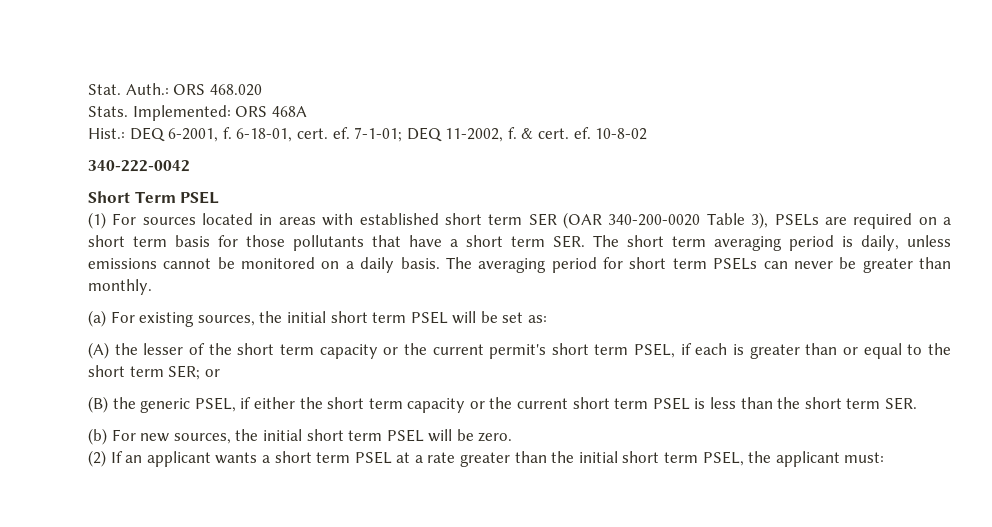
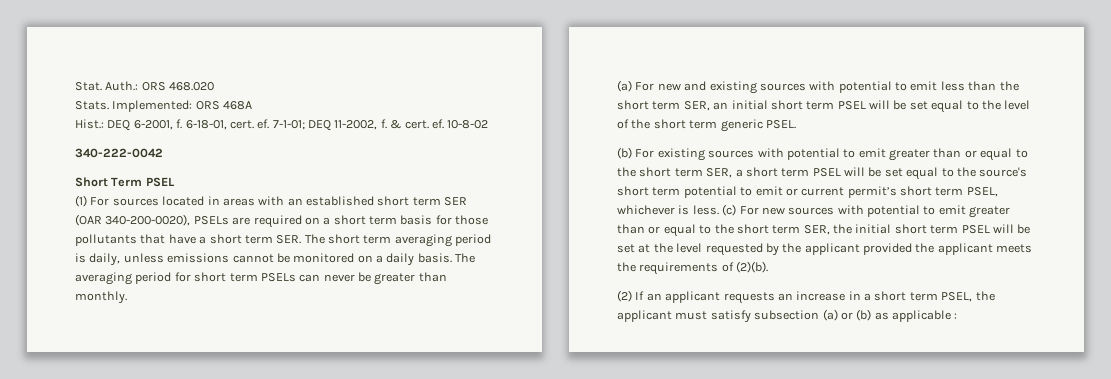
- (1) For sources located in areas with established short term SER (OAR 340-200-0020 Table 3), PSELs are required on a short term basis for those pollutants that have a short term SER. The short term averaging period is daily, unless emissions cannot be monitored on a daily basis.
+ (1) For sources located in areas with an established short term SER (OAR 340-200-0020), PSELs are required on a short term basis for those pollutants that have a short term SER. The short term averaging period is daily, unless emissions cannot be monitored on a daily basis.
- (a) For existing sources, the initial short term PSEL will be set as:
- (A) the lesser of the short term capacity or the current permit's short term PSEL, if each is greater than or equal to the short term SER; or
- (B) the generic PSEL, if either the short term capacity or the current short term PSEL is less than the short term SER.
- (b) For new sources, the initial short term PSEL will be zero.
- (2) If an applicant wants a short term PSEL at a rate greater than the initial short term PSEL, the applicant must:
+ (a) For new and existing sources with potential to emit less than the short term SER, an initial short term PSEL will be set equal to the level of the short term generic PSEL.
+ (b) For existing sources with potential to emit greater than or equal to the short term SER, a short term PSEL will be set equal to the source's short term potential to emit or current permit’s short term PSEL, whichever is less. (c) For new sources with potential to emit greater than or equal to the short term SER, the initial short term PSEL will be set at the level requested by the applicant provided the applicant meets the requirements of (2)(b).
+ (2) If an applicant requests an increase in a short term PSEL, the applicant must satisfy subsection (a) or (b) as applicable :

